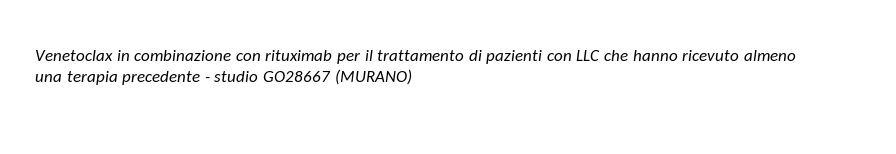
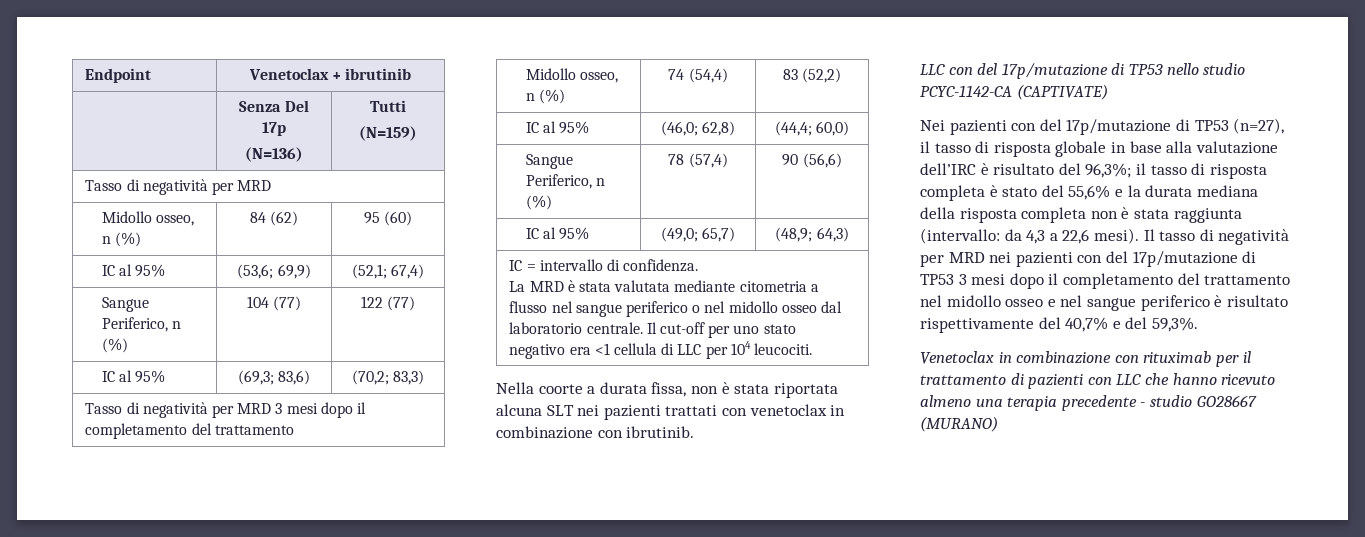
+ Endpoint | Venetoclax + ibrutinib
+ | Senza Del 17p
+ (N=136) | Tutti
+ (N=159)
+ Tasso di negatività per MRD
+ Midollo osseo, n (%) | 84 (62) | 95 (60)
+ IC al 95% | (53,6; 69,9) | (52,1; 67,4)
+ Sangue Periferico, n (%) | 104 (77) | 122 (77)
+ IC al 95% | (69,3; 83,6) | (70,2; 83,3)
+ Tasso di negatività per MRD 3 mesi dopo il completamento del trattamento
+ Midollo osseo, n (%) | 74 (54,4) | 83 (52,2)
+ IC al 95% | (46,0; 62,8) | (44,4; 60,0)
+ Sangue Periferico, n (%) | 78 (57,4) | 90 (56,6)
+ IC al 95% | (49,0; 65,7) | (48,9; 64,3)
+ IC = intervallo di confidenza.
+ La MRD è stata valutata mediante citometria a flusso nel sangue periferico o nel midollo osseo dal laboratorio centrale. Il cut-off per uno stato negativo era <1 cellula di LLC per 104 leucociti.
+ Nella coorte a durata fissa, non è stata riportata alcuna SLT nei pazienti trattati con venetoclax in combinazione con ibrutinib.
+ LLC con del 17p/mutazione di TP53 nello studio PCYC-1142-CA (CAPTIVATE)
+ Nei pazienti con del 17p/mutazione di TP53 (n=27), il tasso di risposta globale in base alla valutazione dell’IRC è risultato del 96,3%; il tasso di risposta completa è stato del 55,6% e la durata mediana della risposta completa non è stata raggiunta (intervallo: da 4,3 a 22,6 mesi). Il tasso di negatività per MRD nei pazienti con del 17p/mutazione di TP53 3 mesi dopo il completamento del trattamento nel midollo osseo e nel sangue periferico è risultato rispettivamente del 40,7% e del 59,3%.

